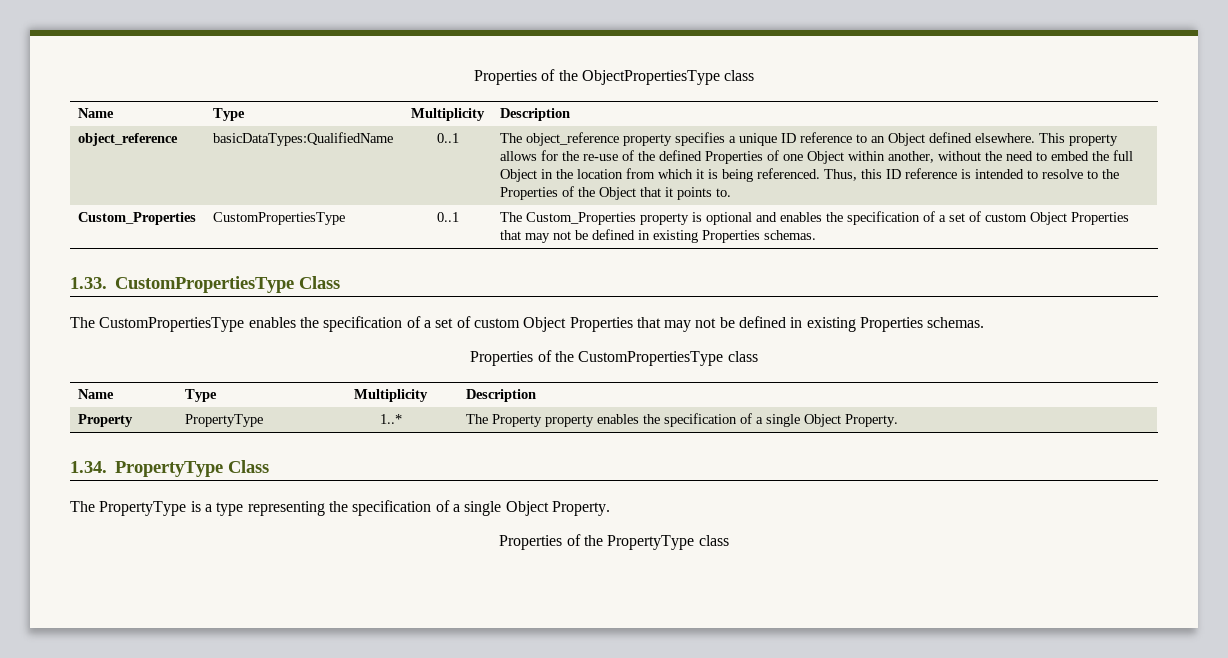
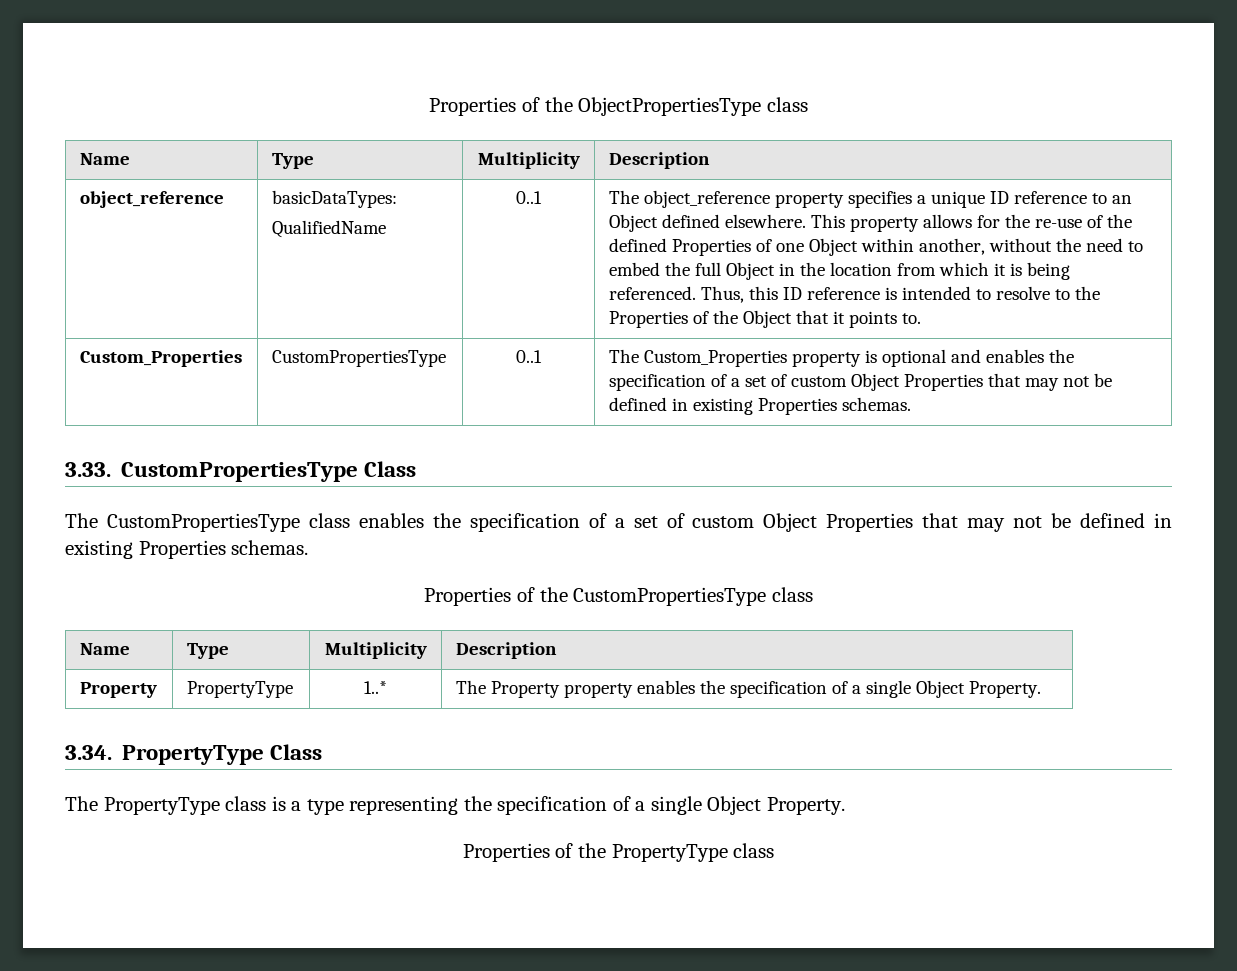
- basicDataTypes:QualifiedName
+ basicDataTypes:
+ QualifiedName
- 1.33. CustomPropertiesType Class
+ 3.33. CustomPropertiesType Class
- The CustomPropertiesType enables the specification of a set of custom Object Properties that may not be defined in existing Properties schemas.
+ The CustomPropertiesType class enables the specification of a set of custom Object Properties that may not be defined in existing Properties schemas.
- 1.34. PropertyType Class
+ 3.34. PropertyType Class
- The PropertyType is a type representing the specification of a single Object Property.
+ The PropertyType class is a type representing the specification of a single Object Property.

